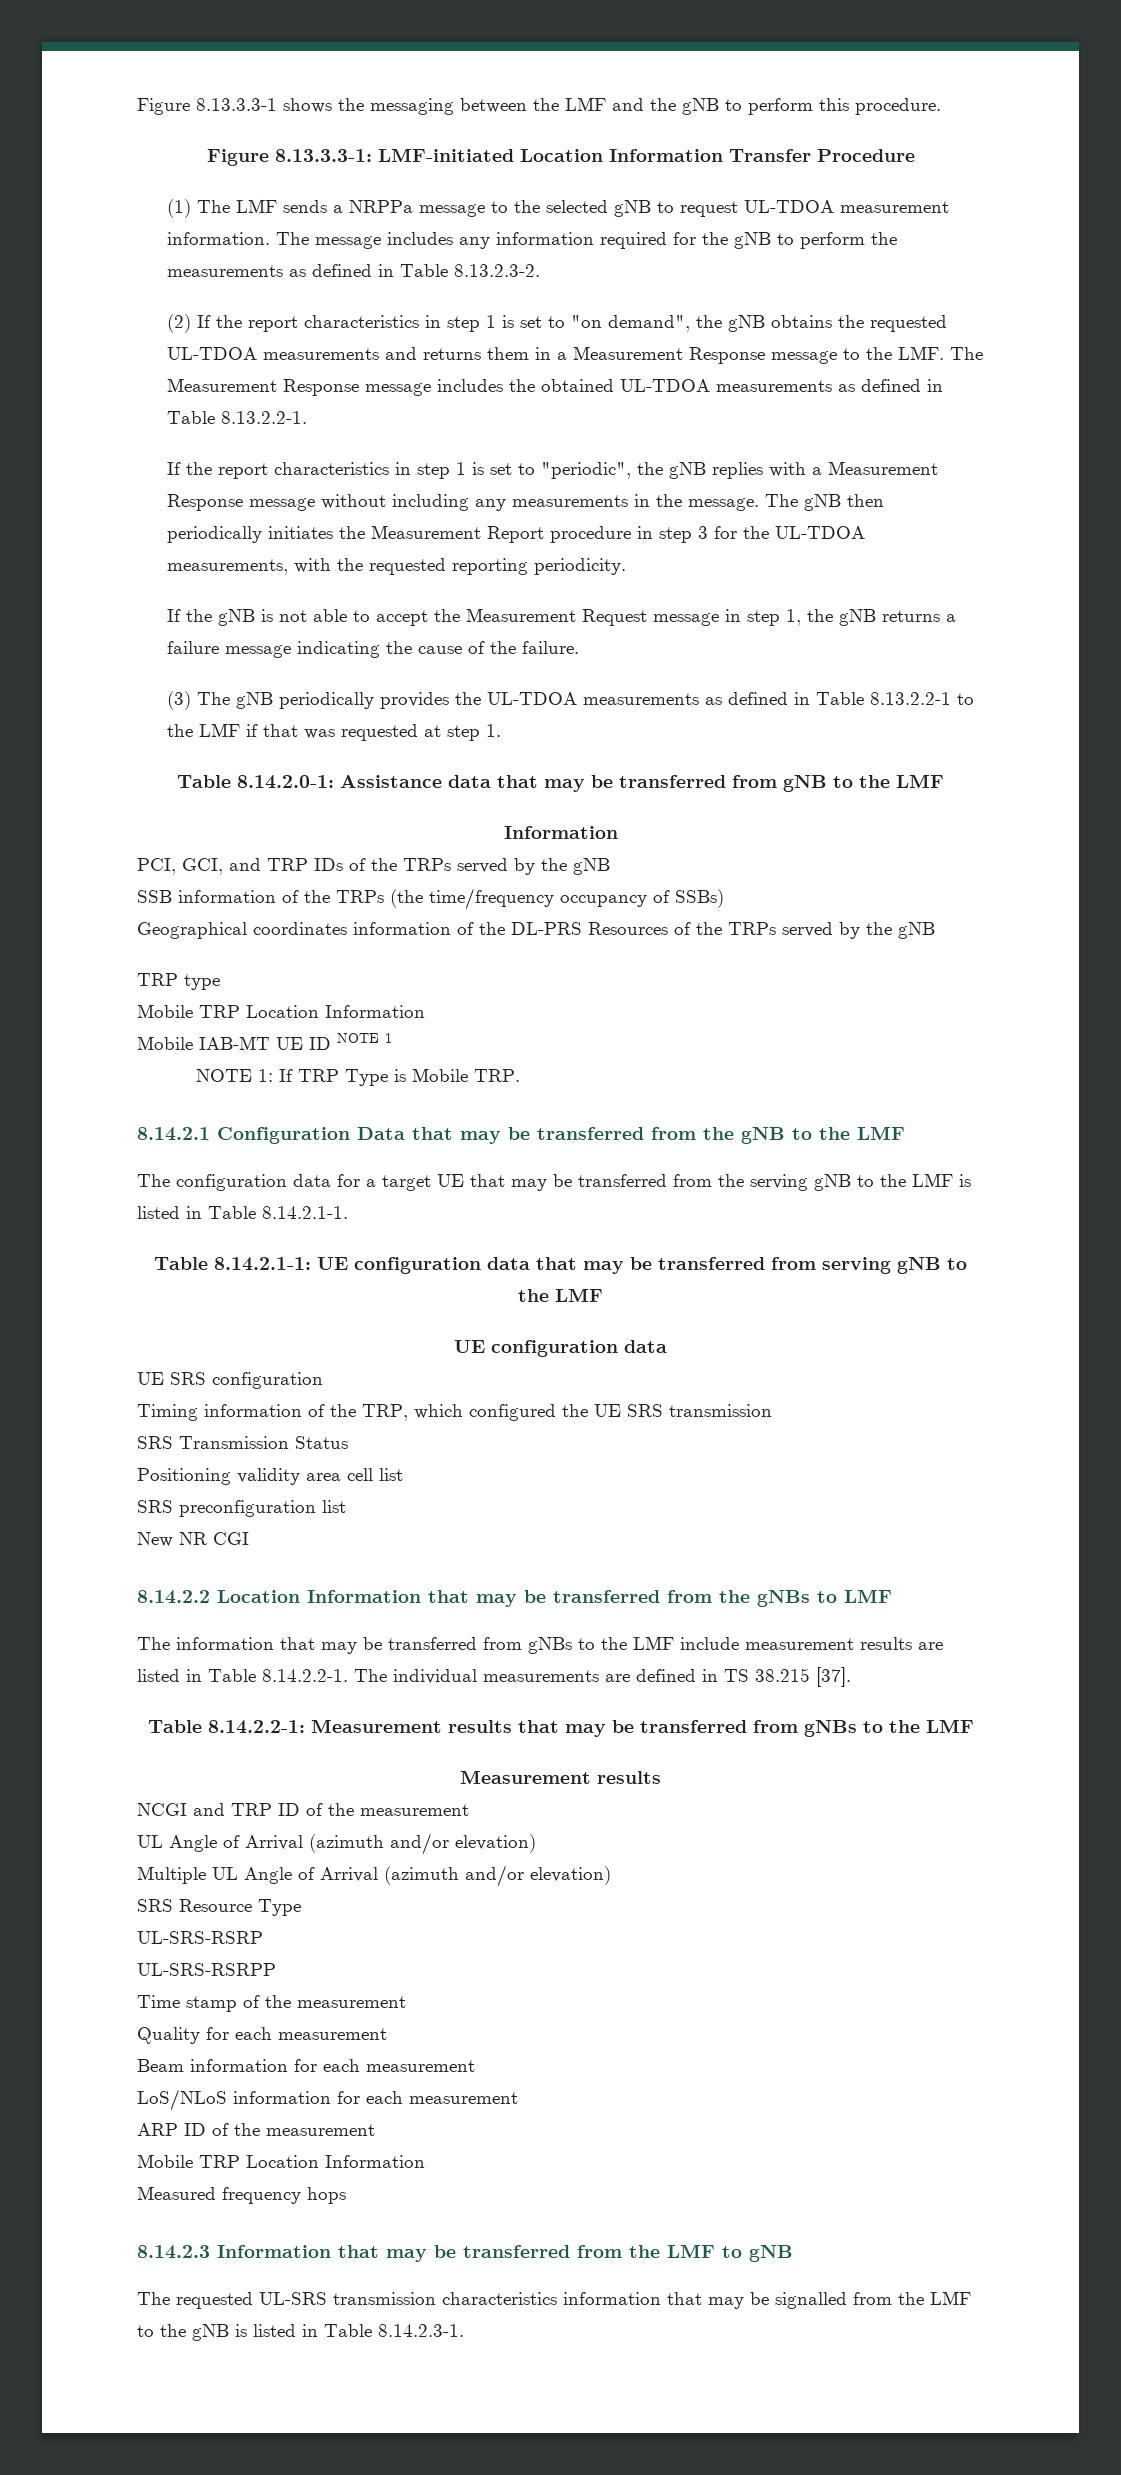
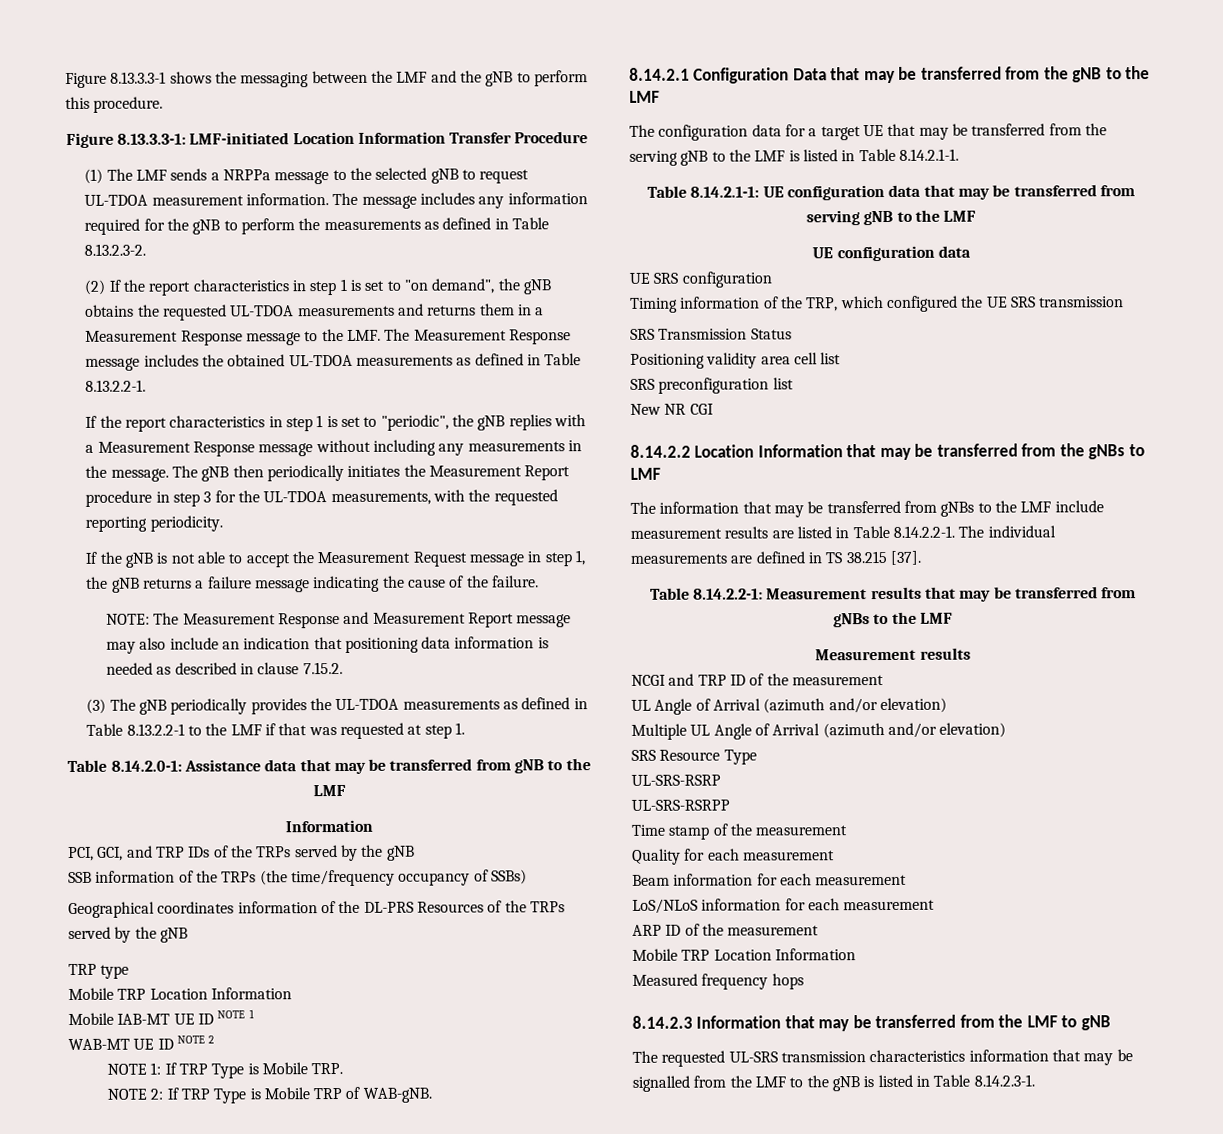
+ NOTE: The Measurement Response and Measurement Report message may also include an indication that positioning data information is needed as described in clause 7.15.2.
+ WAB-MT UE ID NOTE 2
+ NOTE 2: If TRP Type is Mobile TRP of WAB-gNB.

